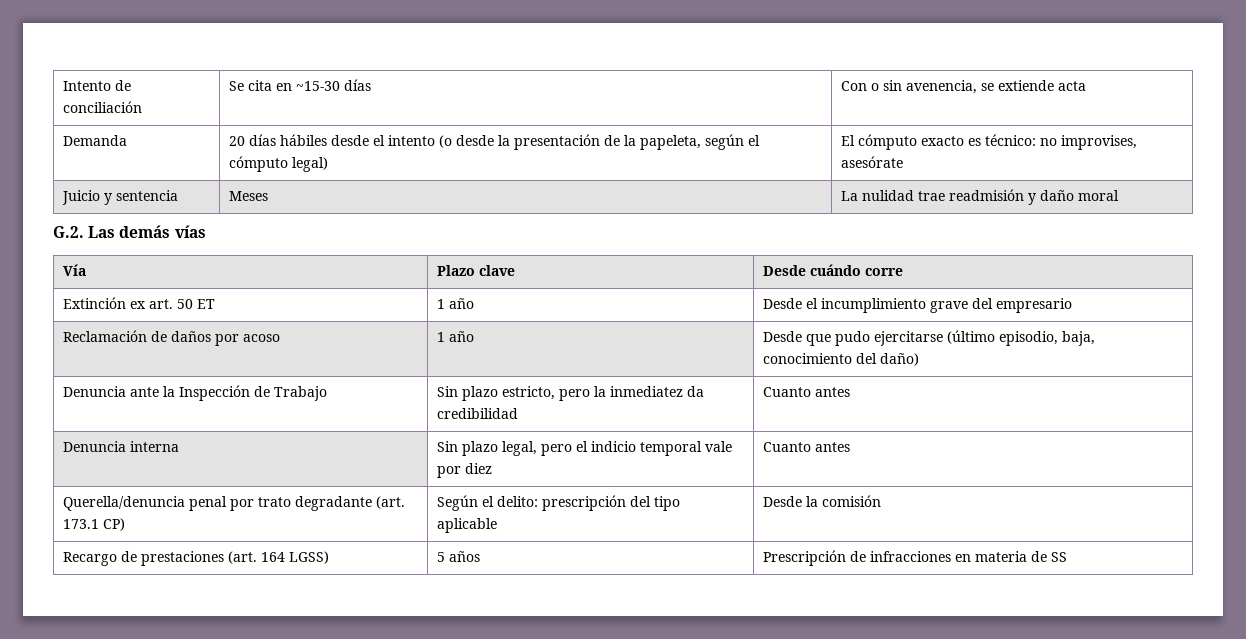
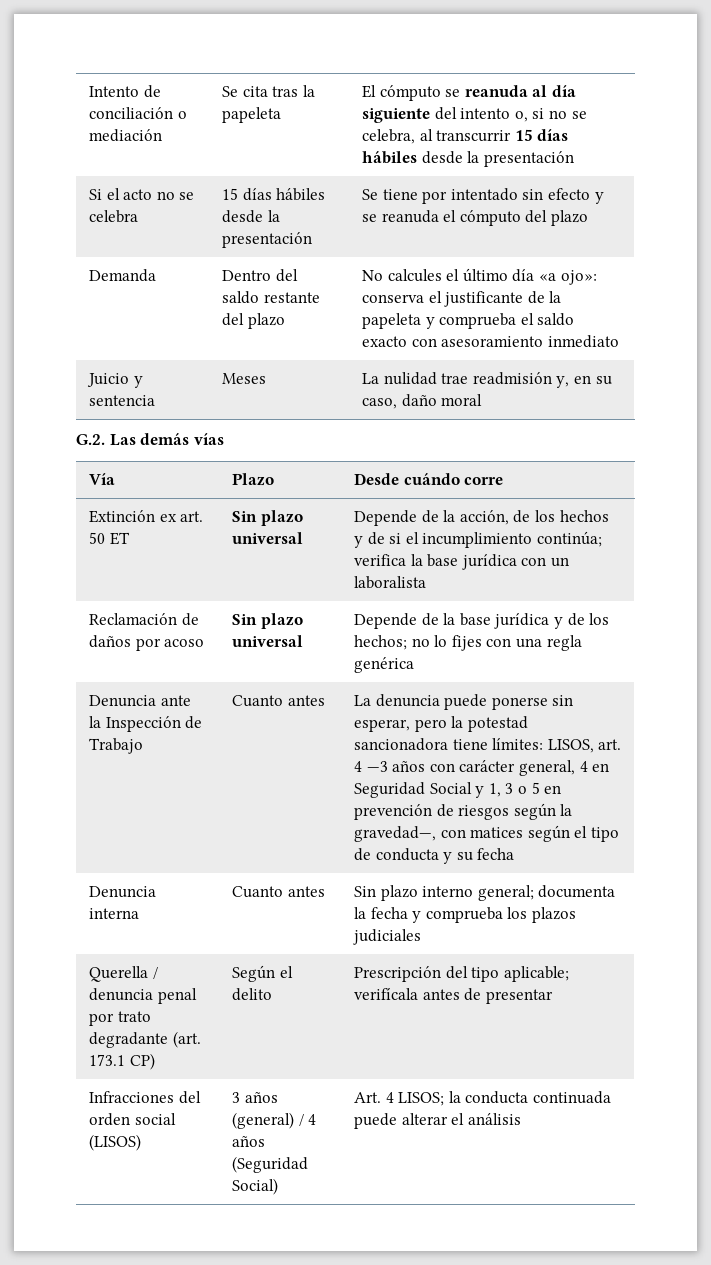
- Intento de conciliación | Se cita en ~15-30 días | Con o sin avenencia, se extiende acta
- Demanda | 20 días hábiles desde el intento (o desde la presentación de la papeleta, según el cómputo legal) | El cómputo exacto es técnico: no improvises, asesórate
+ Intento de conciliación o mediación | Se cita tras la papeleta | El cómputo se reanuda al día siguiente del intento o, si no se celebra, al transcurrir 15 días hábiles desde la presentación
+ Si el acto no se celebra | 15 días hábiles desde la presentación | Se tiene por intentado sin efecto y se reanuda el cómputo del plazo
+ Demanda | Dentro del saldo restante del plazo | No calcules el último día «a ojo»: conserva el justificante de la papeleta y comprueba el saldo exacto con asesoramiento inmediato
- Juicio y sentencia | Meses | La nulidad trae readmisión y daño moral
+ Juicio y sentencia | Meses | La nulidad trae readmisión y, en su caso, daño moral
- Vía | Plazo clave | Desde cuándo corre
+ Vía | Plazo | Desde cuándo corre
- Extinción ex art. 50 ET | 1 año | Desde el incumplimiento grave del empresario
+ Extinción ex art. 50 ET | Sin plazo universal | Depende de la acción, de los hechos y de si el incumplimiento continúa; verifica la base jurídica con un laboralista
- Reclamación de daños por acoso | 1 año | Desde que pudo ejercitarse (último episodio, baja, conocimiento del daño)
+ Reclamación de daños por acoso | Sin plazo universal | Depende de la base jurídica y de los hechos; no lo fijes con una regla genérica
- Sin plazo estricto, pero la inmediatez da credibilidad | Cuanto antes
+ Cuanto antes | La denuncia puede ponerse sin esperar, pero la potestad sancionadora tiene límites: LISOS, art. 4 —3 años con carácter general, 4 en Seguridad Social y 1, 3 o 5 en prevención de riesgos según la gravedad—, con matices según el tipo de conducta y su fecha
- Denuncia interna | Sin plazo legal, pero el indicio temporal vale por diez | Cuanto antes
- Querella/denuncia penal por trato degradante (art. 173.1 CP) | Según el delito: prescripción del tipo aplicable | Desde la comisión
- Recargo de prestaciones (art. 164 LGSS) | 5 años | Prescripción de infracciones en materia de SS
+ Denuncia interna | Cuanto antes | Sin plazo interno general; documenta la fecha y comprueba los plazos judiciales
+ Querella / denuncia penal por trato degradante (art. 173.1 CP) | Según el delito | Prescripción del tipo aplicable; verifícala antes de presentar
+ Infracciones del orden social (LISOS) | 3 años (general) / 4 años (Seguridad Social) | Art. 4 LISOS; la conducta continuada puede alterar el análisis

